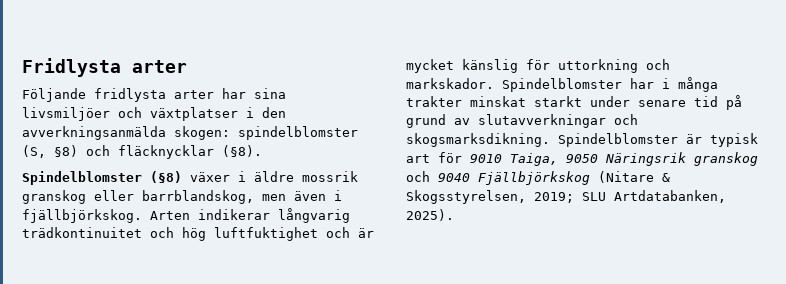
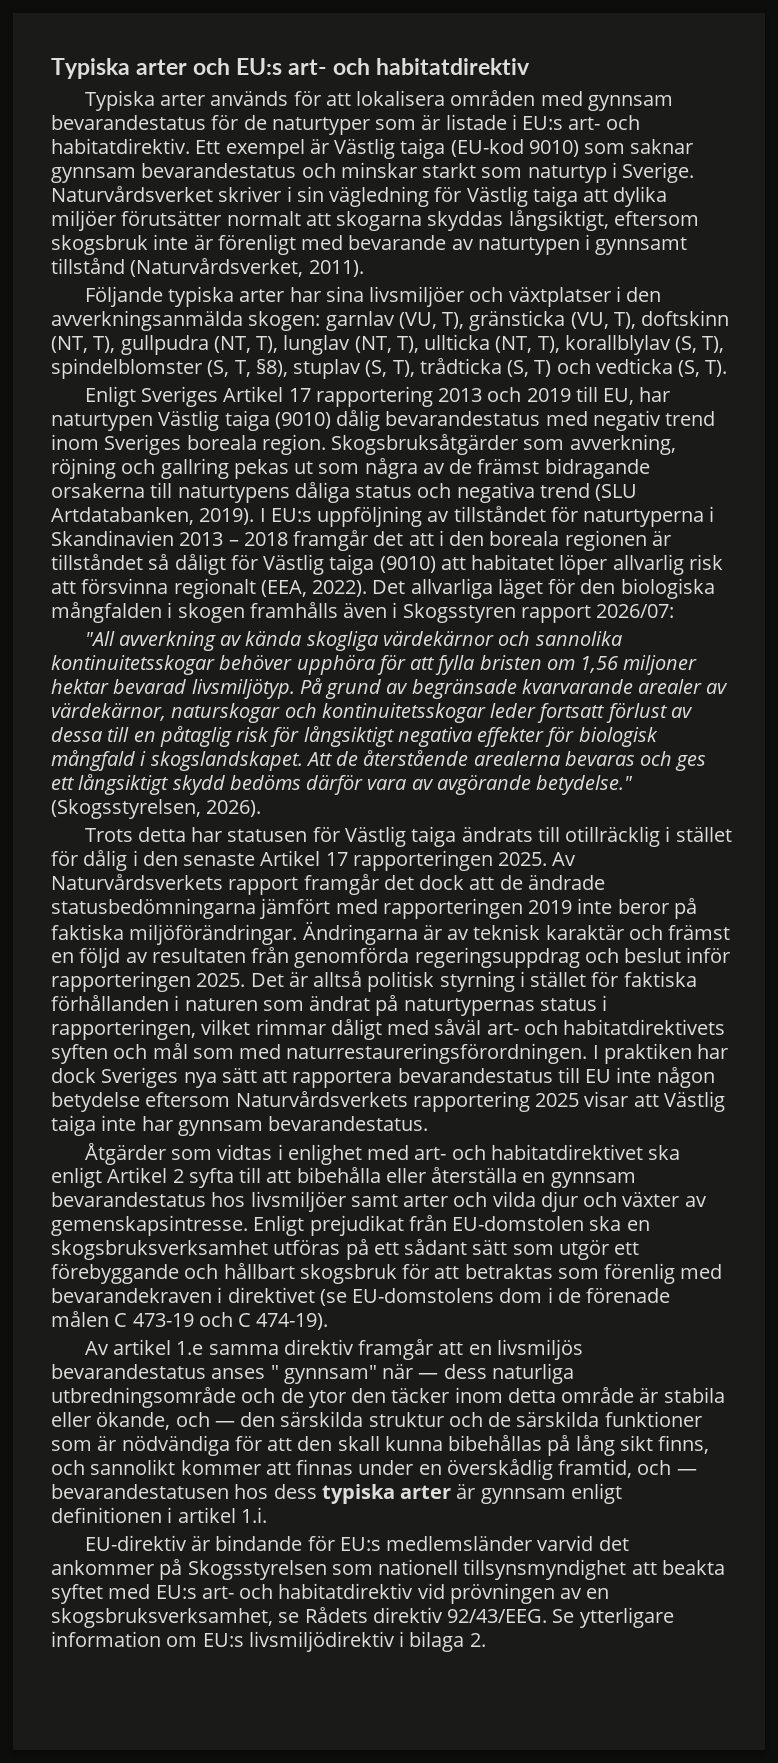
- Fridlysta arter
+ Typiska arter och EU:s art- och habitatdirektiv
+ Typiska arter används för att lokalisera områden med gynnsam bevarandestatus för de naturtyper som är listade i EU:s art- och habitatdirektiv. Ett exempel är Västlig taiga (EU-kod 9010) som saknar gynnsam bevarandestatus och minskar starkt som naturtyp i Sverige. Naturvårdsverket skriver i sin vägledning för Västlig taiga att dylika miljöer förutsätter normalt att skogarna skyddas långsiktigt, eftersom skogsbruk inte är förenligt med bevarande av naturtypen i gynnsamt tillstånd (Naturvårdsverket, 2011).
- Följande fridlysta arter har sina livsmiljöer och växtplatser i den avverkningsanmälda skogen: spindelblomster (S, §8) och fläcknycklar (§8).
- Spindelblomster (§8) växer i äldre mossrik granskog eller barrblandskog, men även i fjällbjörkskog. Arten indikerar långvarig trädkontinuitet och hög luftfuktighet och är mycket känslig för uttorkning och markskador. Spindelblomster har i många trakter minskat starkt under senare tid på grund av slutavverkningar och skogsmarksdikning. Spindelblomster är typisk art för 9010 Taiga, 9050 Näringsrik granskog och 9040 Fjällbjörkskog (Nitare & Skogsstyrelsen, 2019; SLU Artdatabanken, 2025).
+ Följande typiska arter har sina livsmiljöer och växtplatser i den avverkningsanmälda skogen: garnlav (VU, T), gränsticka (VU, T), doftskinn (NT, T), gullpudra (NT, T), lunglav (NT, T), ullticka (NT, T), korallblylav (S, T), spindelblomster (S, T, §8), stuplav (S, T), trådticka (S, T) och vedticka (S, T).
+ Enligt Sveriges Artikel 17 rapportering 2013 och 2019 till EU, har naturtypen Västlig taiga (9010) dålig bevarandestatus med negativ trend inom Sveriges boreala region. Skogsbruksåtgärder som avverkning, röjning och gallring pekas ut som några av de främst bidragande orsakerna till naturtypens dåliga status och negativa trend (SLU Artdatabanken, 2019). I EU:s uppföljning av tillståndet för naturtyperna i Skandinavien 2013 – 2018 framgår det att i den boreala regionen är tillståndet så dåligt för Västlig taiga (9010) att habitatet löper allvarlig risk att försvinna regionalt (EEA, 2022). Det allvarliga läget för den biologiska mångfalden i skogen framhålls även i Skogsstyren rapport 2026/07:
+ "All avverkning av kända skogliga värdekärnor och sannolika kontinuitetsskogar behöver upphöra för att fylla bristen om 1,56 miljoner hektar bevarad livsmiljötyp. På grund av begränsade kvarvarande arealer av värdekärnor, naturskogar och kontinuitetsskogar leder fortsatt förlust av dessa till en påtaglig risk för långsiktigt negativa effekter för biologisk mångfald i skogslandskapet. Att de återstående arealerna bevaras och ges ett långsiktigt skydd bedöms därför vara av avgörande betydelse." (Skogsstyrelsen, 2026).
+ Trots detta har statusen för Västlig taiga ändrats till otillräcklig i stället för dålig i den senaste Artikel 17 rapporteringen 2025. Av Naturvårdsverkets rapport framgår det dock att de ändrade statusbedömningarna jämfört med rapporteringen 2019 inte beror på faktiska miljöförändringar. Ändringarna är av teknisk karaktär och främst en följd av resultaten från genomförda regeringsuppdrag och beslut inför rapporteringen 2025. Det är alltså politisk styrning i stället för faktiska förhållanden i naturen som ändrat på naturtypernas status i rapporteringen, vilket rimmar dåligt med såväl art- och habitatdirektivets syften och mål som med naturrestaureringsförordningen. I praktiken har dock Sveriges nya sätt att rapportera bevarandestatus till EU inte någon betydelse eftersom Naturvårdsverkets rapportering 2025 visar att Västlig taiga inte har gynnsam bevarandestatus.
+ Åtgärder som vidtas i enlighet med art- och habitatdirektivet ska enligt Artikel 2 syfta till att bibehålla eller återställa en gynnsam bevarandestatus hos livsmiljöer samt arter och vilda djur och växter av gemenskapsintresse. Enligt prejudikat från EU-domstolen ska en skogsbruksverksamhet utföras på ett sådant sätt som utgör ett förebyggande och hållbart skogsbruk för att betraktas som förenlig med bevarandekraven i direktivet (se EU-domstolens dom i de förenade målen C 473-19 och C 474-19).
+ Av artikel 1.e samma direktiv framgår att en livsmiljös bevarandestatus anses " gynnsam" när — dess naturliga utbredningsområde och de ytor den täcker inom detta område är stabila eller ökande, och — den särskilda struktur och de särskilda funktioner som är nödvändiga för att den skall kunna bibehållas på lång sikt finns, och sannolikt kommer att finnas under en överskådlig framtid, och — bevarandestatusen hos dess typiska arter är gynnsam enligt definitionen i artikel 1.i.
+ EU-direktiv är bindande för EU:s medlemsländer varvid det ankommer på Skogsstyrelsen som nationell tillsynsmyndighet att beakta syftet med EU:s art- och habitatdirektiv vid prövningen av en skogsbruksverksamhet, se Rådets direktiv 92/43/EEG. Se ytterligare information om EU:s livsmiljödirektiv i bilaga 2.

